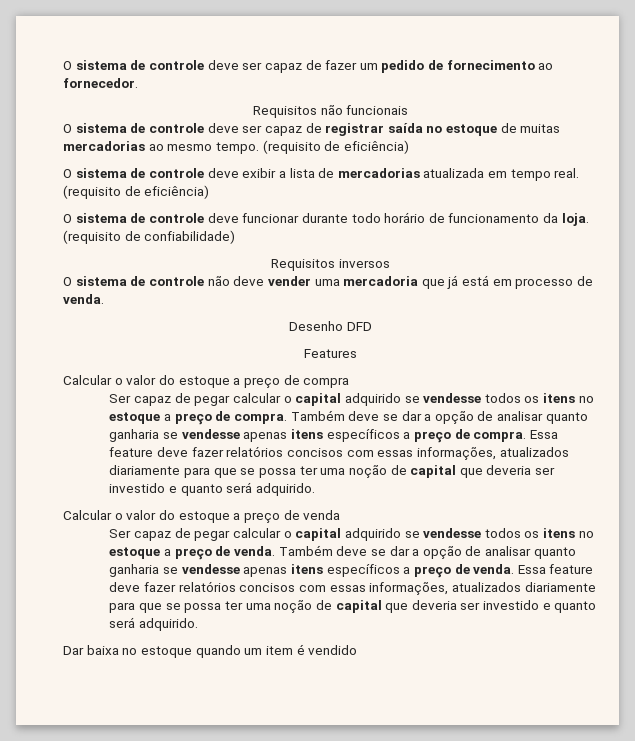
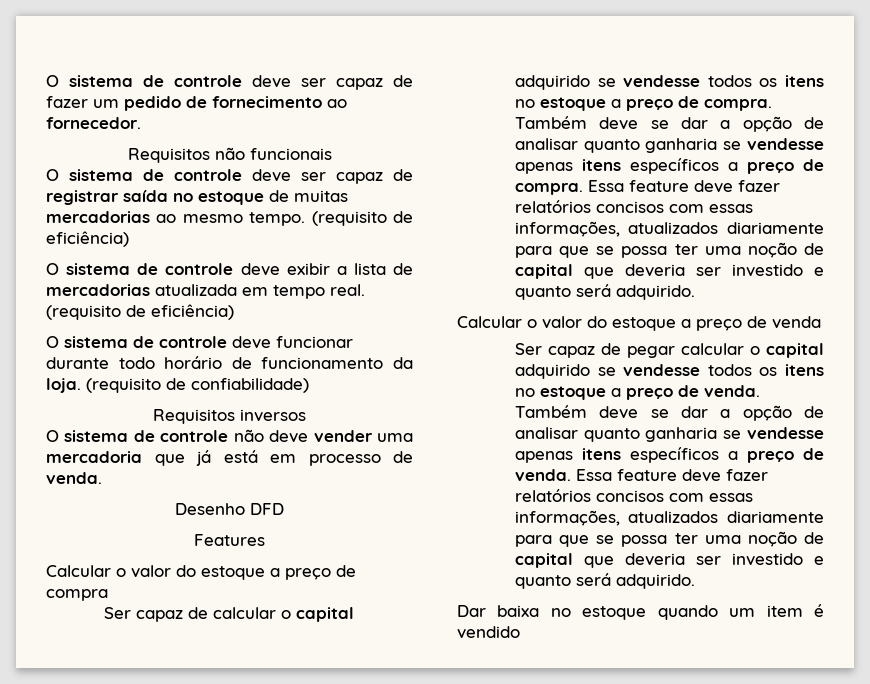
- Ser capaz de pegar calcular o capital adquirido se vendesse todos os itens no estoque a preço de compra.
+ Ser capaz de calcular o capital adquirido se vendesse todos os itens no estoque a preço de compra.

